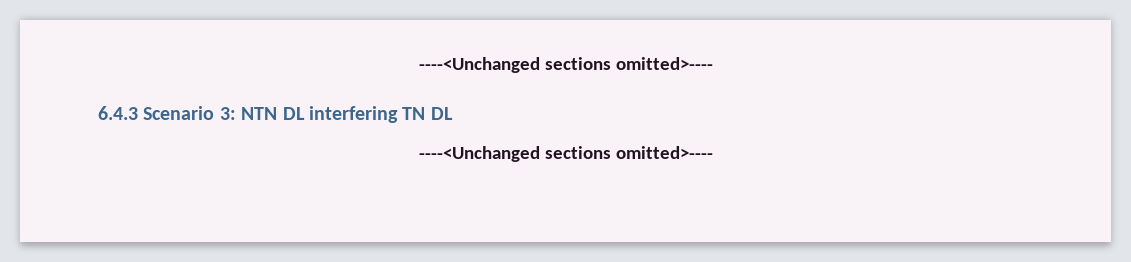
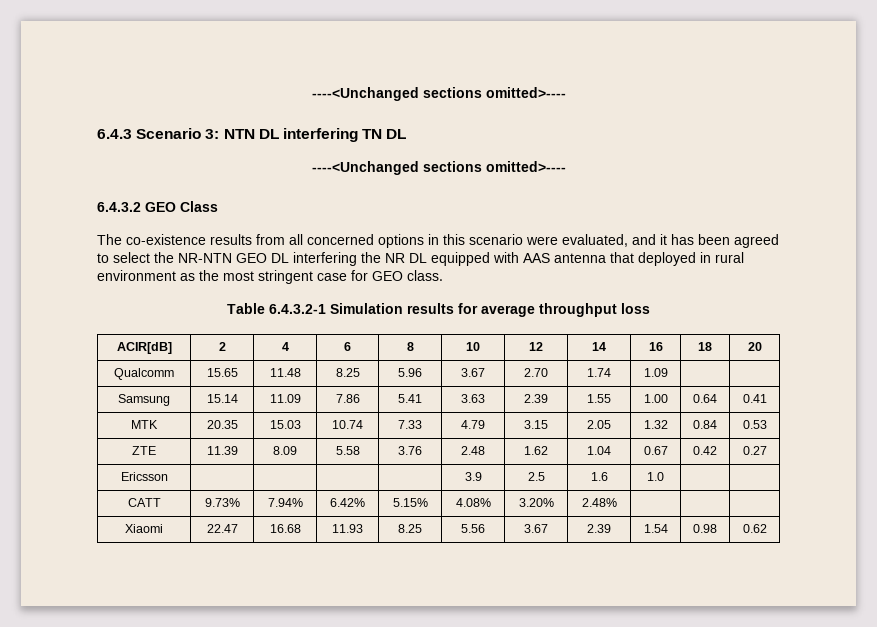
+ 6.4.3.2 GEO Class
+ The co-existence results from all concerned options in this scenario were evaluated, and it has been agreed to select the NR-NTN GEO DL interfering the NR DL equipped with AAS antenna that deployed in rural environment as the most stringent case for GEO class.
+ Table 6.4.3.2-1 Simulation results for average throughput loss
+ ACIR[dB] | 2 | 4 | 6 | 8 | 10 | 12 | 14 | 16 | 18 | 20
+ Qualcomm | 15.65 | 11.48 | 8.25 | 5.96 | 3.67 | 2.70 | 1.74 | 1.09 | |
+ Samsung | 15.14 | 11.09 | 7.86 | 5.41 | 3.63 | 2.39 | 1.55 | 1.00 | 0.64 | 0.41
+ MTK | 20.35 | 15.03 | 10.74 | 7.33 | 4.79 | 3.15 | 2.05 | 1.32 | 0.84 | 0.53
+ ZTE | 11.39 | 8.09 | 5.58 | 3.76 | 2.48 | 1.62 | 1.04 | 0.67 | 0.42 | 0.27
+ Ericsson | | | | | 3.9 | 2.5 | 1.6 | 1.0 | |
+ CATT | 9.73% | 7.94% | 6.42% | 5.15% | 4.08% | 3.20% | 2.48% | | |
+ Xiaomi | 22.47 | 16.68 | 11.93 | 8.25 | 5.56 | 3.67 | 2.39 | 1.54 | 0.98 | 0.62

